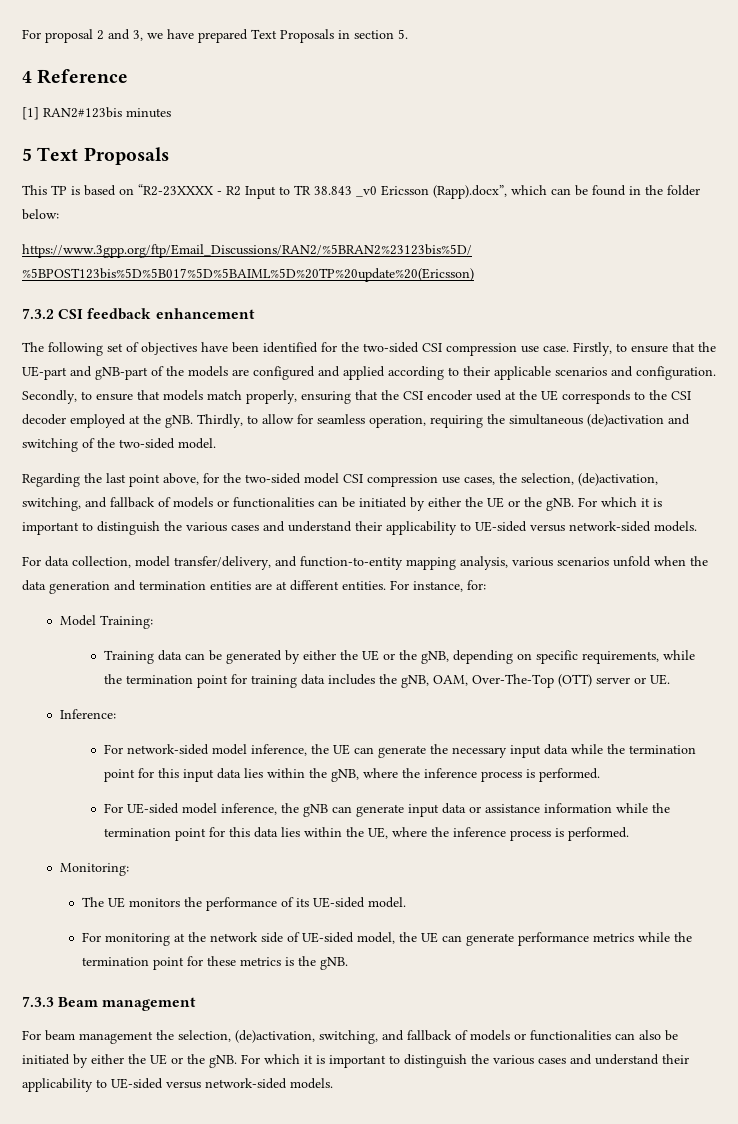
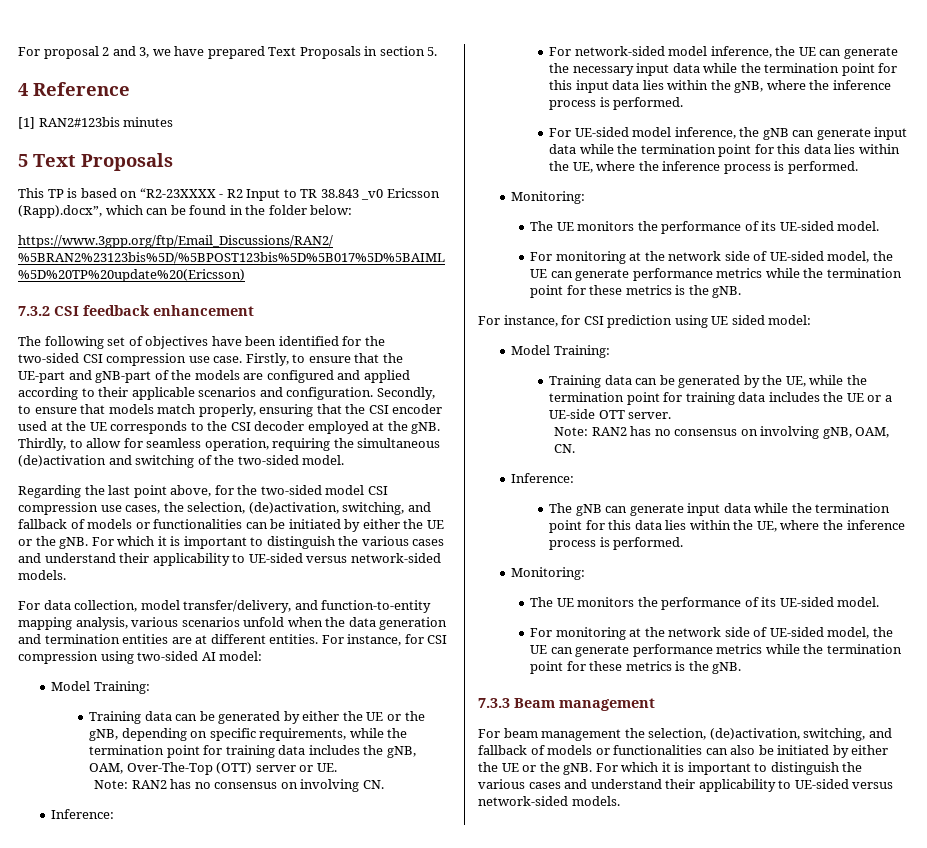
- For instance, for:
+ For instance, for CSI compression using two-sided AI model:
+ Note: RAN2 has no consensus on involving CN.
- For UE-sided model inference, the gNB can generate input data or assistance information while the termination point for this data lies within the UE, where the inference process is performed.
+ For UE-sided model inference, the gNB can generate input data while the termination point for this data lies within the UE, where the inference process is performed.
+ Monitoring:
+ The UE monitors the performance of its UE-sided model.
+ For monitoring at the network side of UE-sided model, the UE can generate performance metrics while the termination point for these metrics is the gNB.
+ For instance, for CSI prediction using UE sided model:
+ Model Training:
+ Training data can be generated by the UE, while the termination point for training data includes the UE or a UE-side OTT server.
+ Note: RAN2 has no consensus on involving gNB, OAM, CN.
+ Inference:
+ The gNB can generate input data while the termination point for this data lies within the UE, where the inference process is performed.

